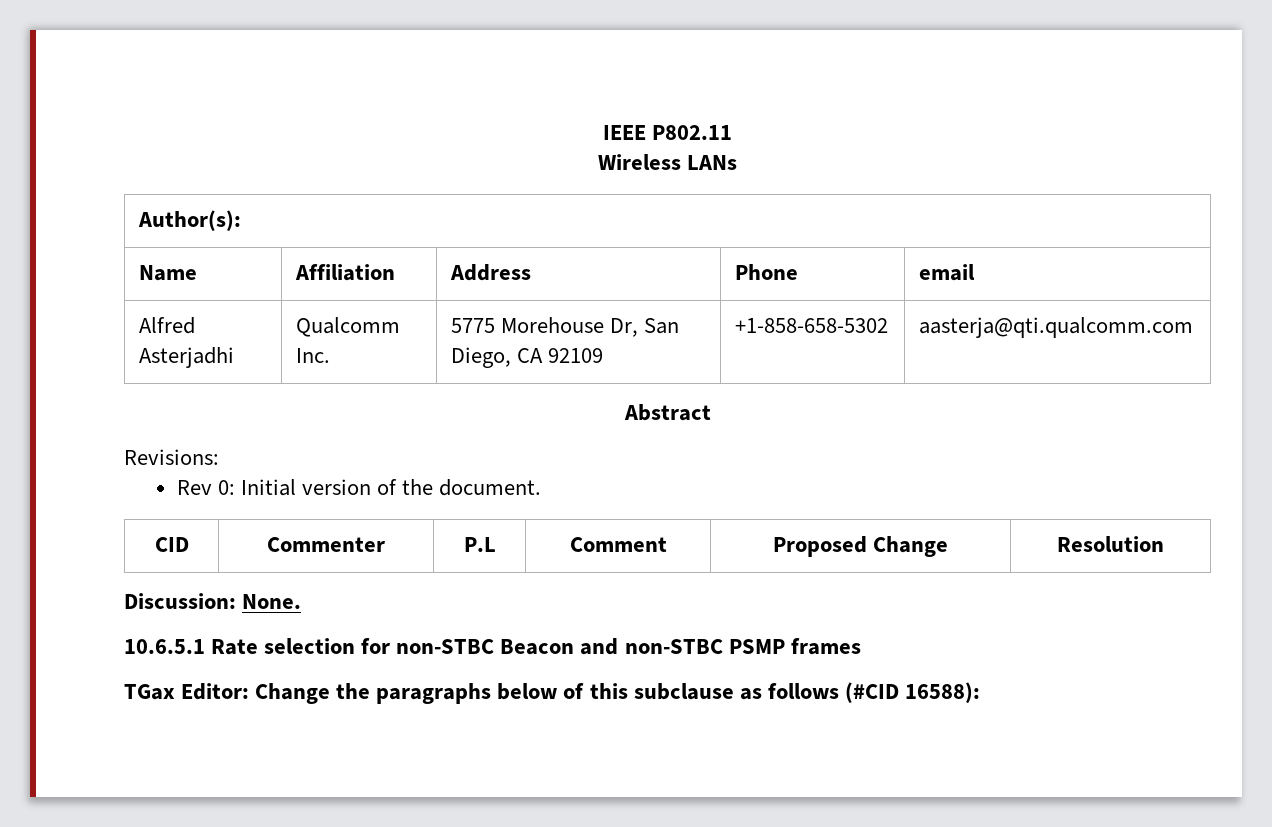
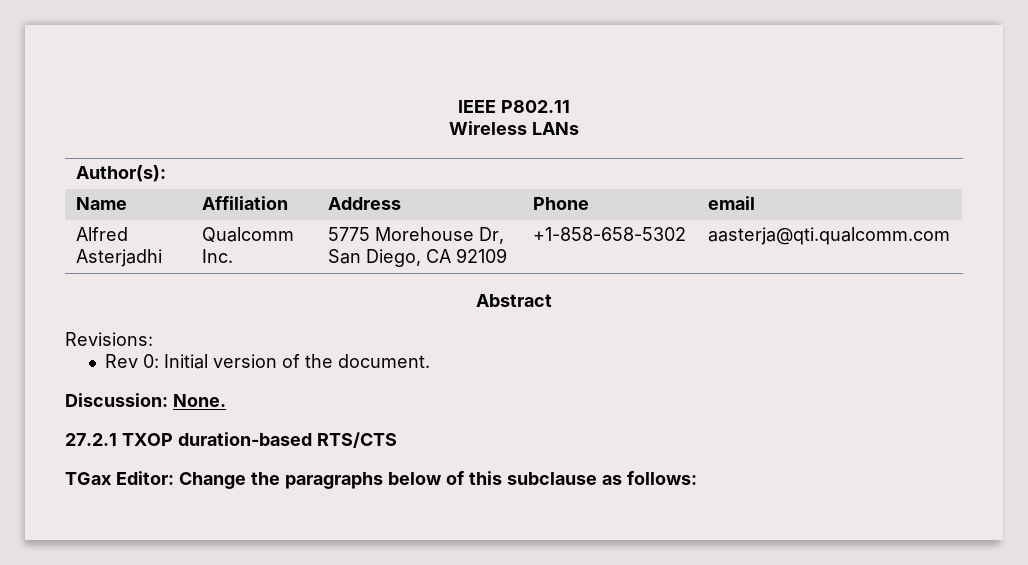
- CID | Commenter | P.L | Comment | Proposed Change | Resolution
  Discussion: None.
- 10.6.5.1 Rate selection for non-STBC Beacon and non-STBC PSMP frames
+ 27.2.1 TXOP duration-based RTS/CTS
- TGax Editor: Change the paragraphs below of this subclause as follows (#CID 16588):
+ TGax Editor: Change the paragraphs below of this subclause as follows:

